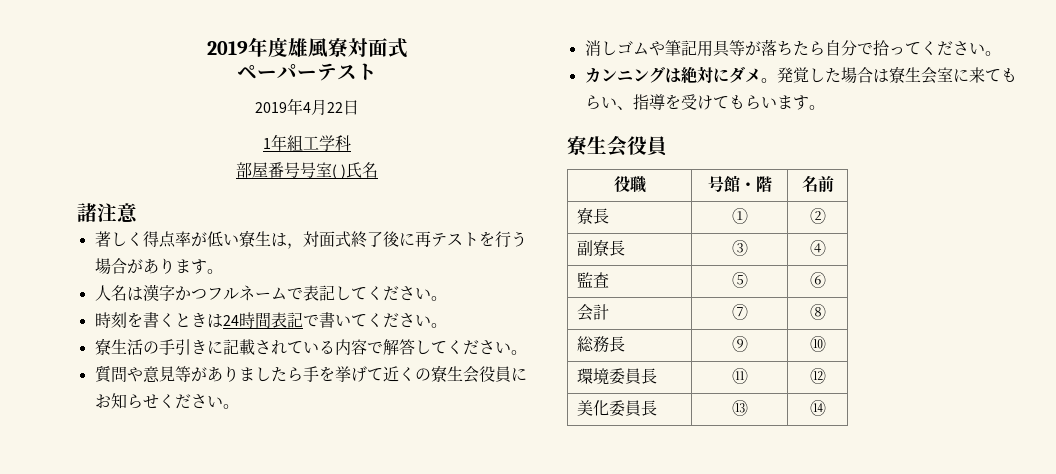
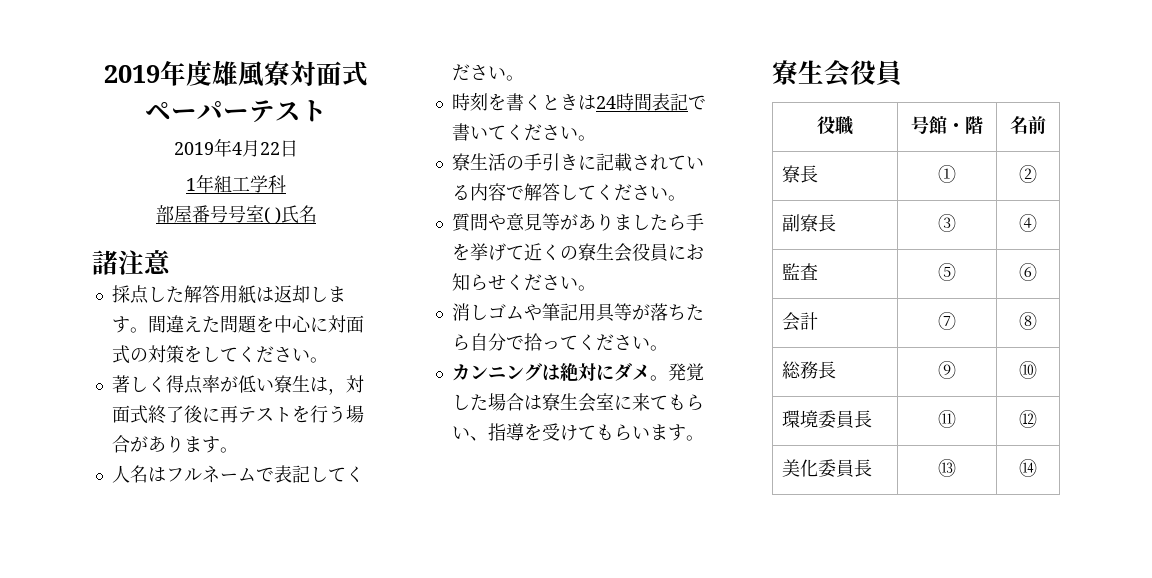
+ 採点した解答用紙は返却します。間違えた問題を中心に対面式の対策をしてください。
- 人名は漢字かつフルネームで表記してください。
+ 人名はフルネームで表記してください。

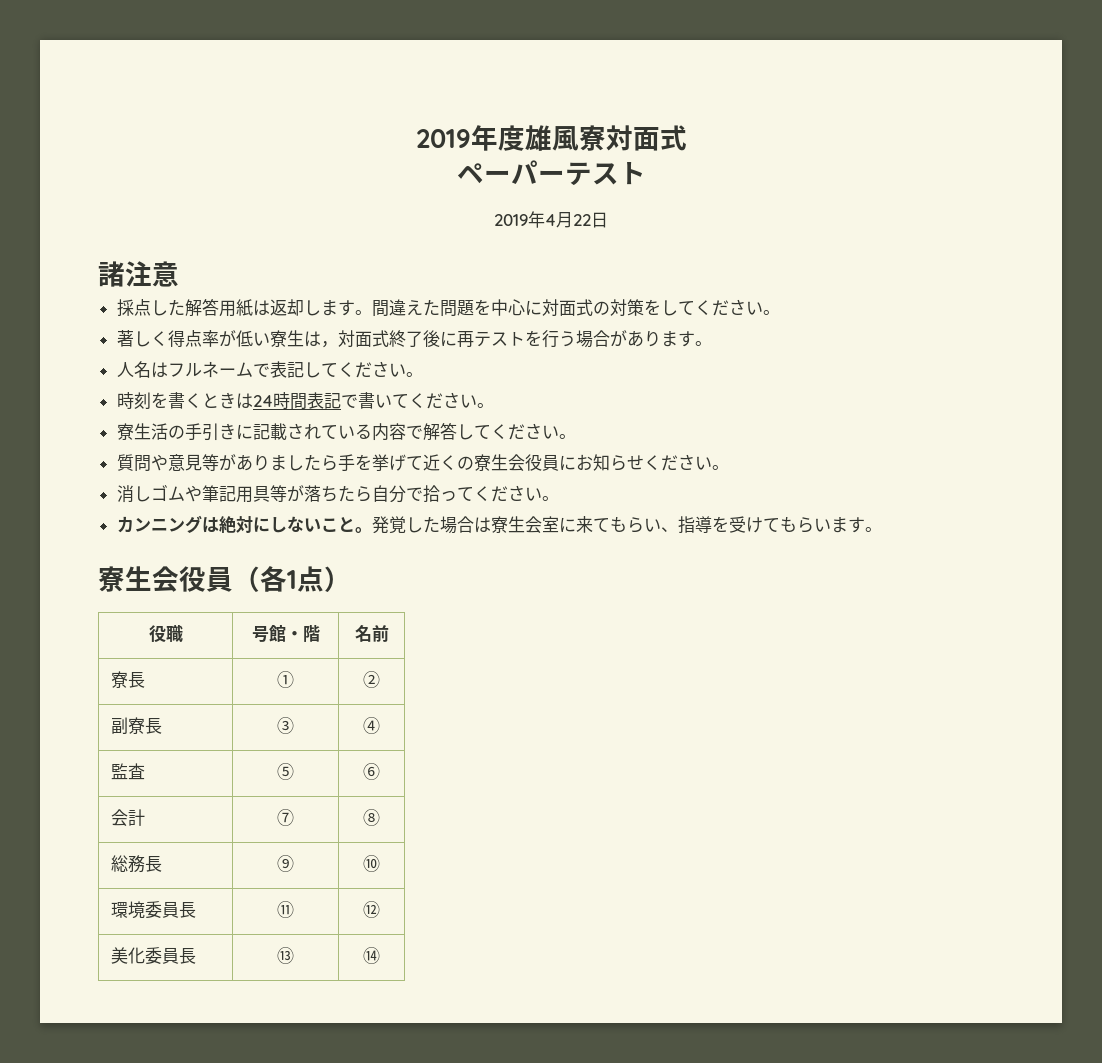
- 1年組工学科
- 部屋番号号室( )氏名
- カンニングは絶対にダメ。
+ カンニングは絶対にしないこと。
  発覚した場合は寮生会室に来てもらい、指導を受けてもらいます。
- 寮生会役員
+ 寮生会役員（各1点）

